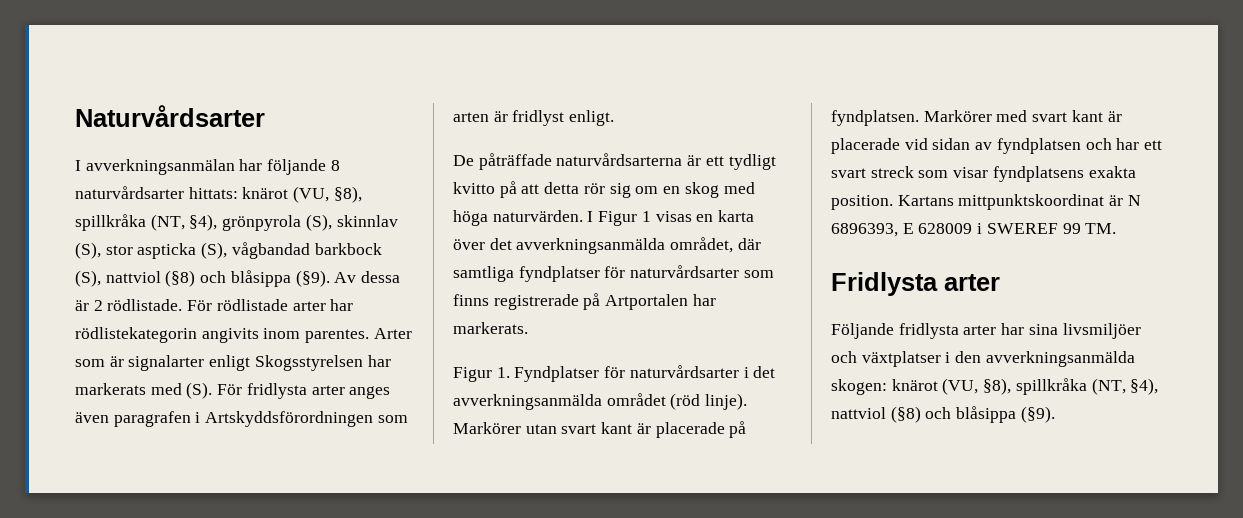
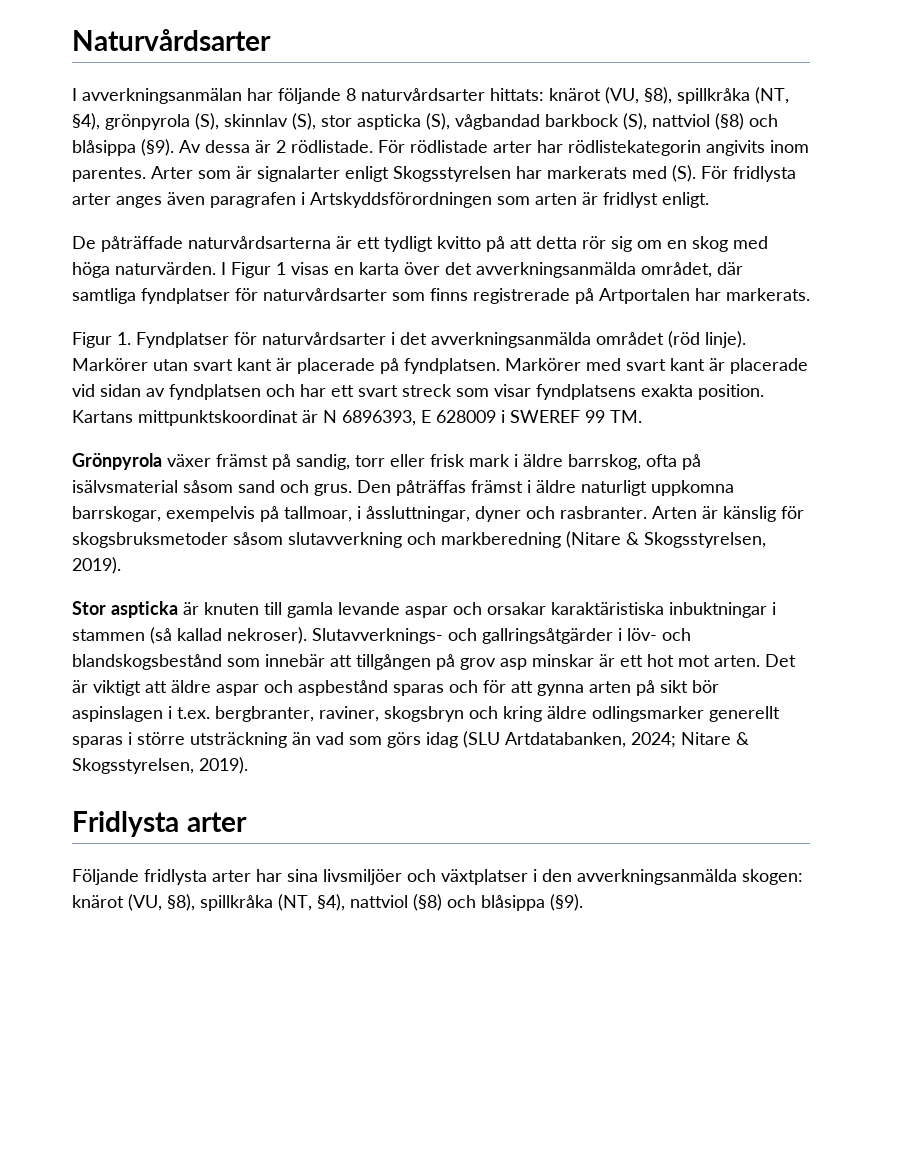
+ Grönpyrola växer främst på sandig, torr eller frisk mark i äldre barrskog, ofta på isälvsmaterial såsom sand och grus. Den påträffas främst i äldre naturligt uppkomna barrskogar, exempelvis på tallmoar, i åssluttningar, dyner och rasbranter. Arten är känslig för skogsbruksmetoder såsom slutavverkning och markberedning (Nitare & Skogsstyrelsen, 2019).
+ Stor aspticka är knuten till gamla levande aspar och orsakar karaktäristiska inbuktningar i stammen (så kallad nekroser). Slutavverknings- och gallringsåtgärder i löv- och blandskogsbestånd som innebär att tillgången på grov asp minskar är ett hot mot arten. Det är viktigt att äldre aspar och aspbestånd sparas och för att gynna arten på sikt bör aspinslagen i t.ex. bergbranter, raviner, skogsbryn och kring äldre odlingsmarker generellt sparas i större utsträckning än vad som görs idag (SLU Artdatabanken, 2024; Nitare & Skogsstyrelsen, 2019).

